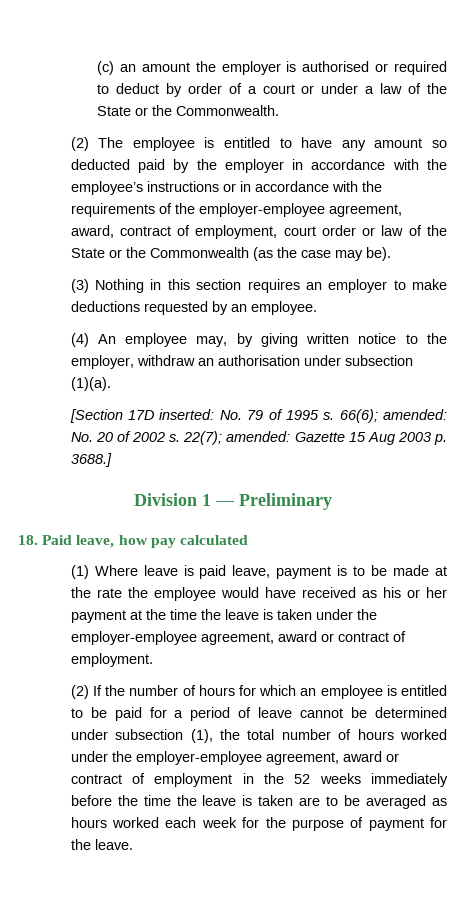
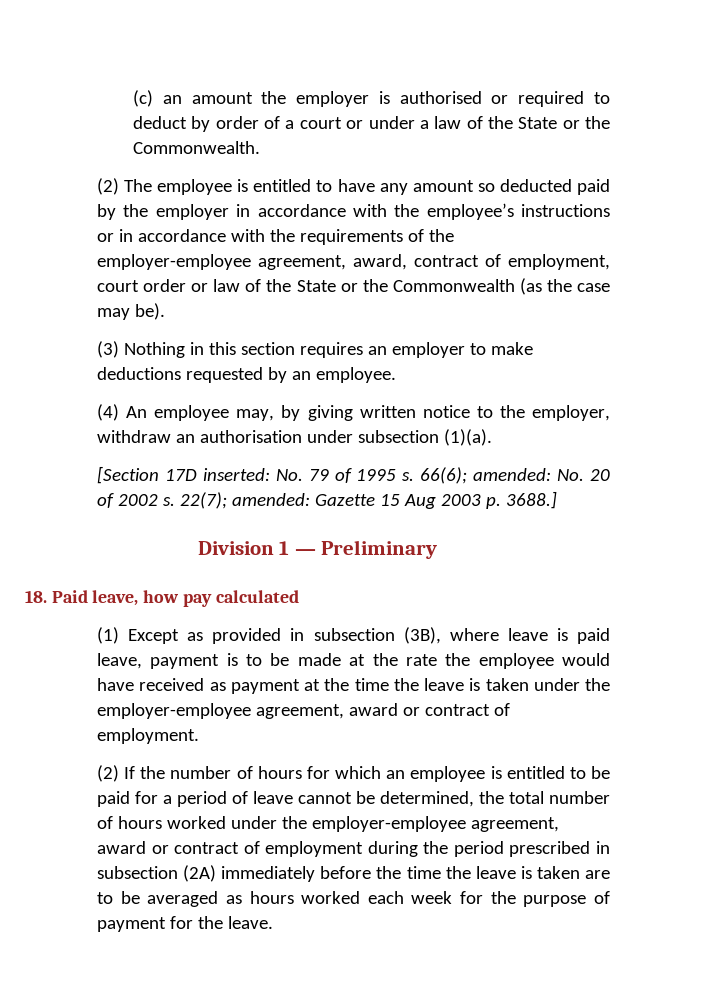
- (1) Where leave is paid leave, payment is to be made at the rate the employee would have received as his or her payment at the time the leave is taken under the employer-employee agreement, award or contract of employment.
+ (1) Except as provided in subsection (3B), where leave is paid leave, payment is to be made at the rate the employee would have received as payment at the time the leave is taken under the employer-employee agreement, award or contract of employment.
- (2) If the number of hours for which an employee is entitled to be paid for a period of leave cannot be determined under subsection (1), the total number of hours worked under the employer-employee agreement, award or contract of employment in the 52 weeks immediately before the time the leave is taken are to be averaged as hours worked each week for the purpose of payment for the leave.
+ (2) If the number of hours for which an employee is entitled to be paid for a period of leave cannot be determined, the total number of hours worked under the employer-employee agreement, award or contract of employment during the period prescribed in subsection (2A) immediately before the time the leave is taken are to be averaged as hours worked each week for the purpose of payment for the leave.

